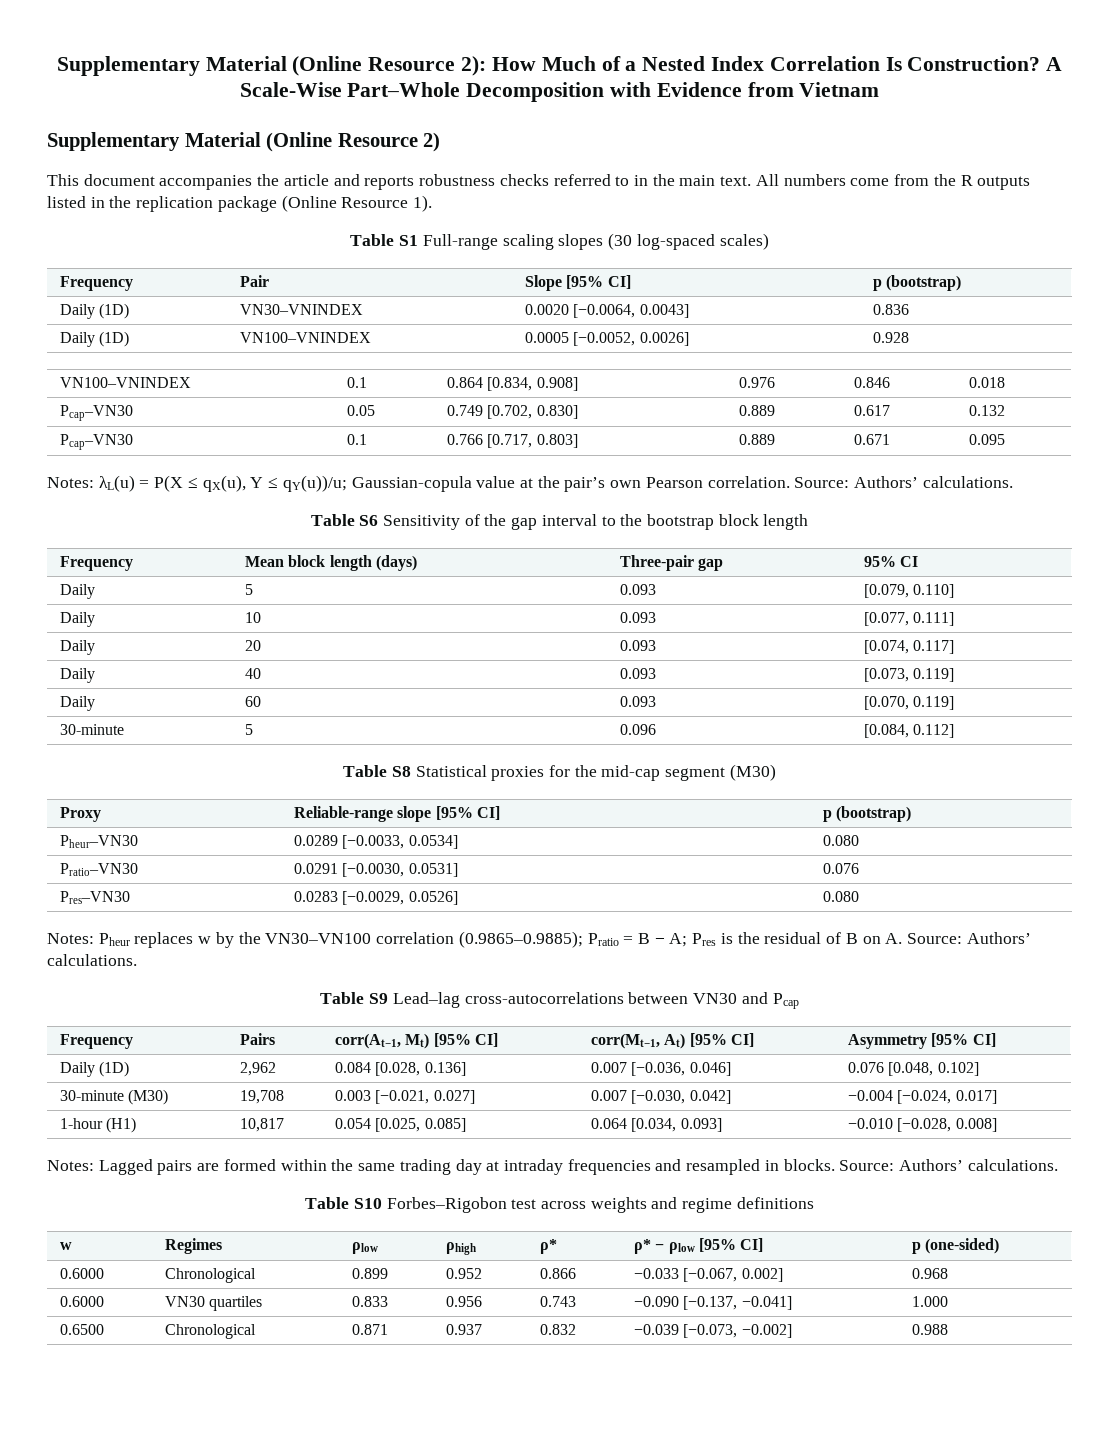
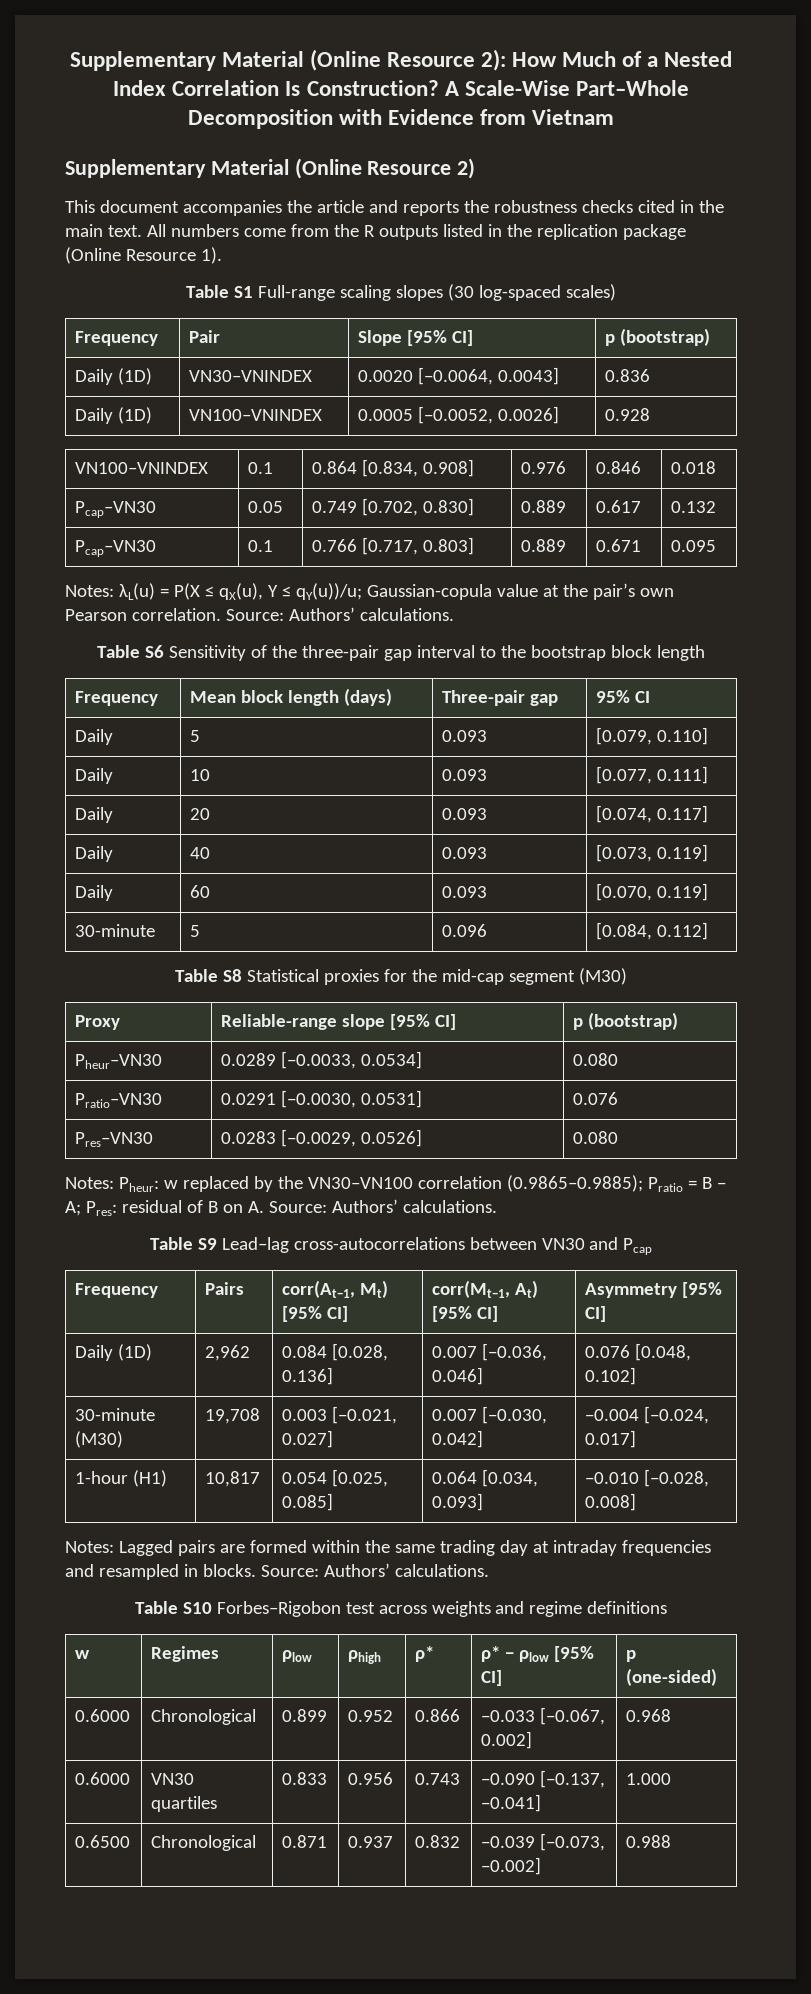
- This document accompanies the article and reports robustness checks referred to in the main text.
+ This document accompanies the article and reports the robustness checks cited in the main text.
- Table S6 Sensitivity of the gap interval to the bootstrap block length
+ Table S6 Sensitivity of the three-pair gap interval to the bootstrap block length
- Notes: Pheur replaces w by the VN30–VN100 correlation (0.9865–0.9885); Pratio = B − A; Pres is the residual of B on A. Source: Authors’ calculations.
+ Notes: Pheur: w replaced by the VN30–VN100 correlation (0.9865–0.9885); Pratio = B − A; Pres: residual of B on A. Source: Authors’ calculations.

